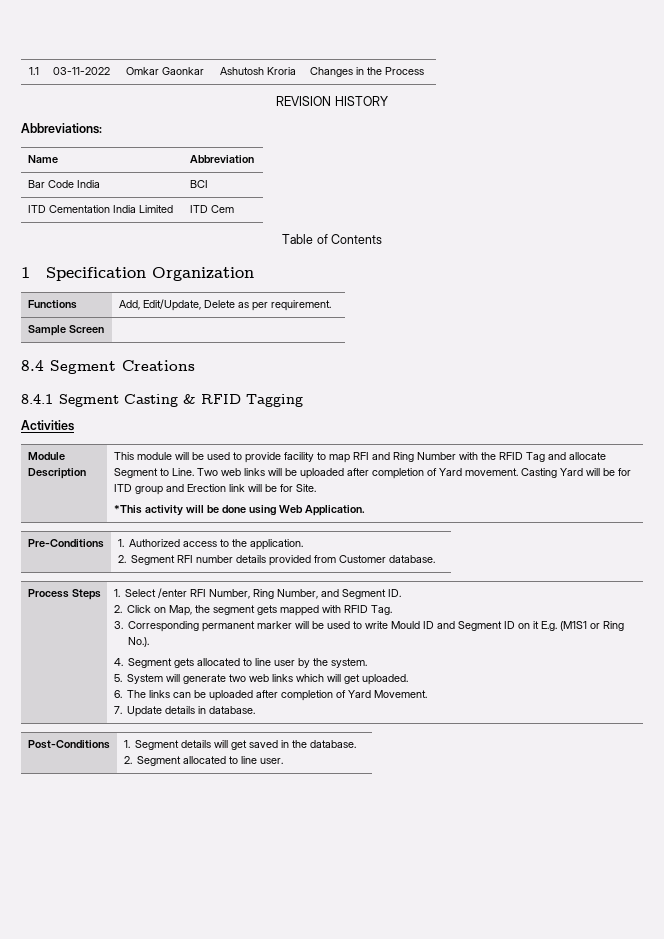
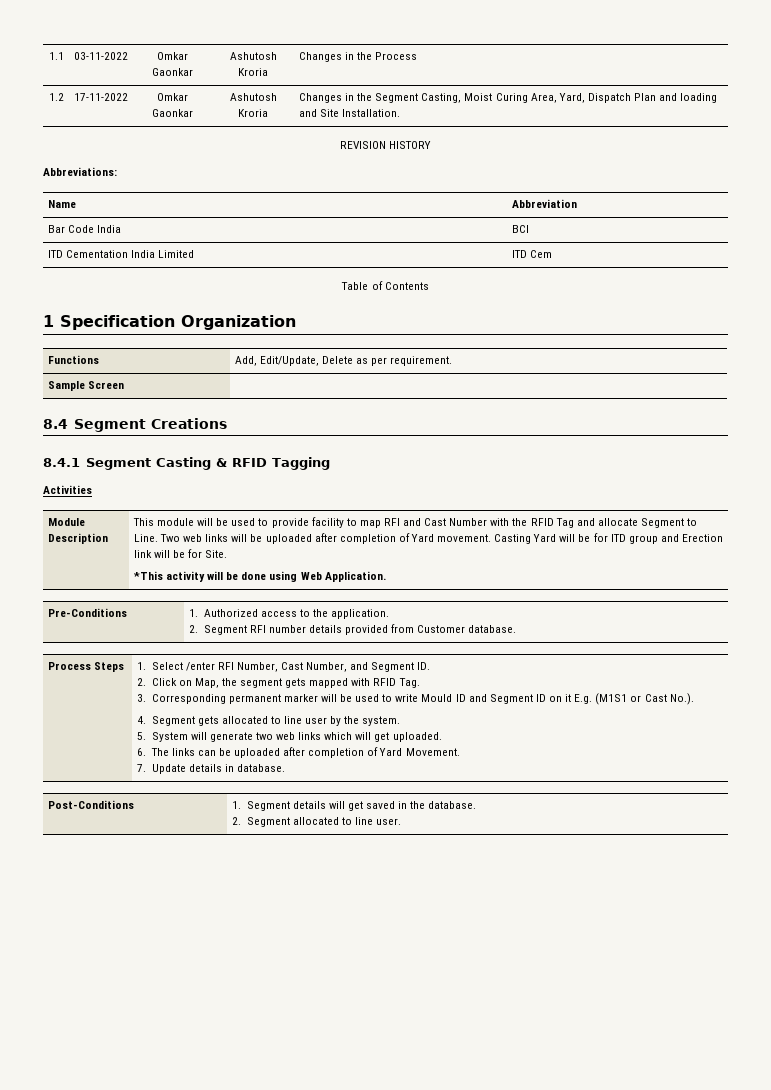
+ 1.2 | 17-11-2022 | Omkar Gaonkar | Ashutosh Kroria | Changes in the Segment Casting, Moist Curing Area, Yard, Dispatch Plan and loading and Site Installation.
- This module will be used to provide facility to map RFI and Ring Number with the RFID Tag and allocate Segment to Line.
+ This module will be used to provide facility to map RFI and Cast Number with the RFID Tag and allocate Segment to Line.
- 1. Select /enter RFI Number, Ring Number, and Segment ID.
+ 1. Select /enter RFI Number, Cast Number, and Segment ID.
- 3. Corresponding permanent marker will be used to write Mould ID and Segment ID on it E.g. (M1S1 or Ring No.).
+ 3. Corresponding permanent marker will be used to write Mould ID and Segment ID on it E.g. (M1S1 or Cast No.).

